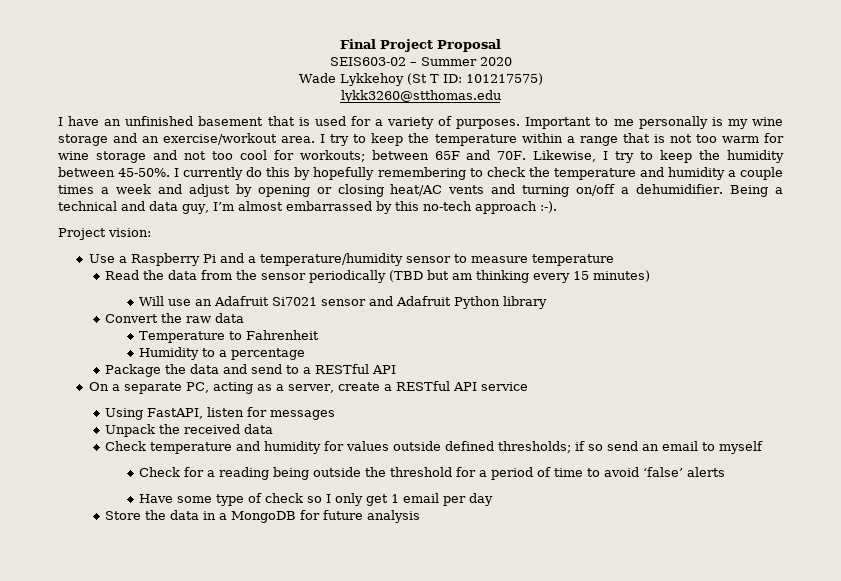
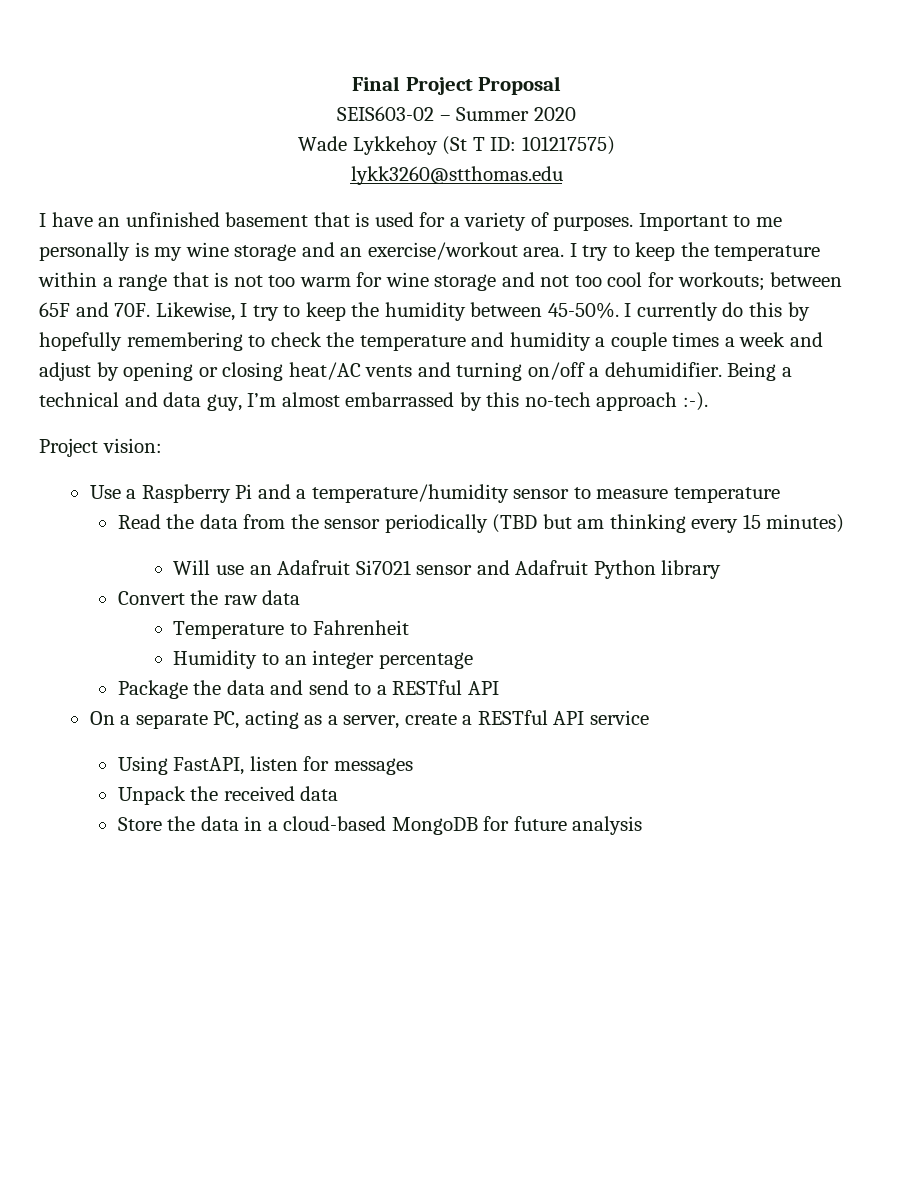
- Humidity to a percentage
+ Humidity to an integer percentage
- Check temperature and humidity for values outside defined thresholds; if so send an email to myself
- Check for a reading being outside the threshold for a period of time to avoid ‘false’ alerts
- Have some type of check so I only get 1 email per day
- Store the data in a MongoDB for future analysis
+ Store the data in a cloud-based MongoDB for future analysis

